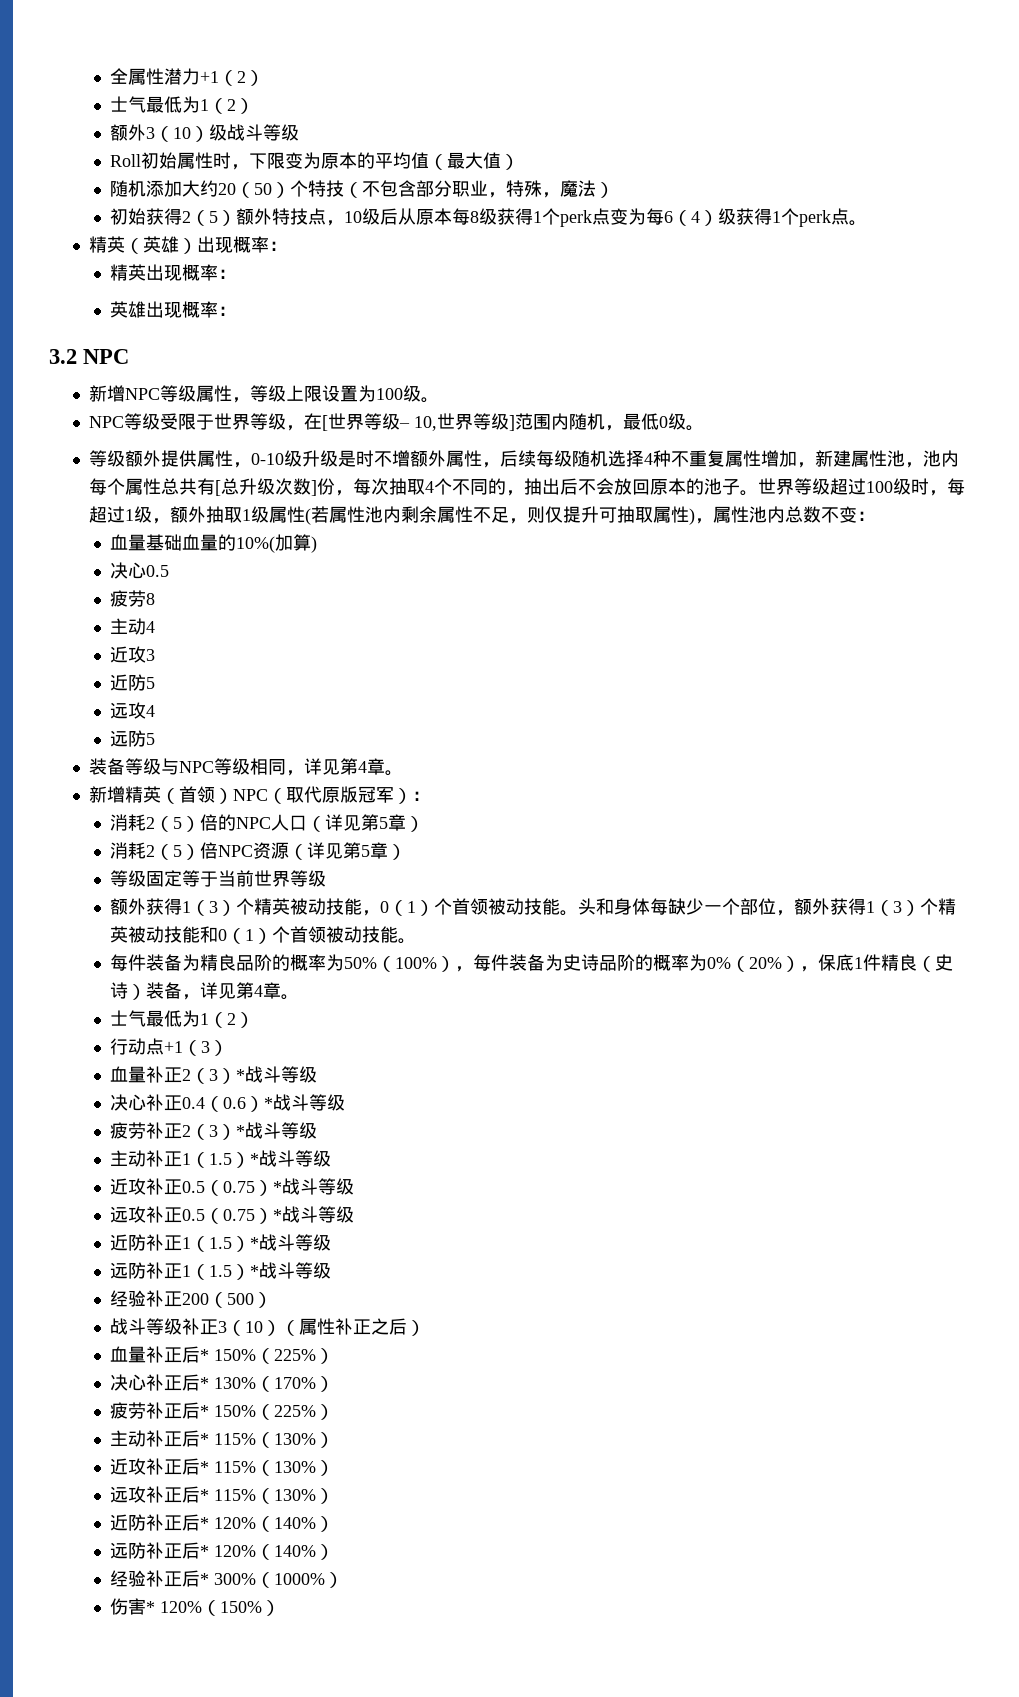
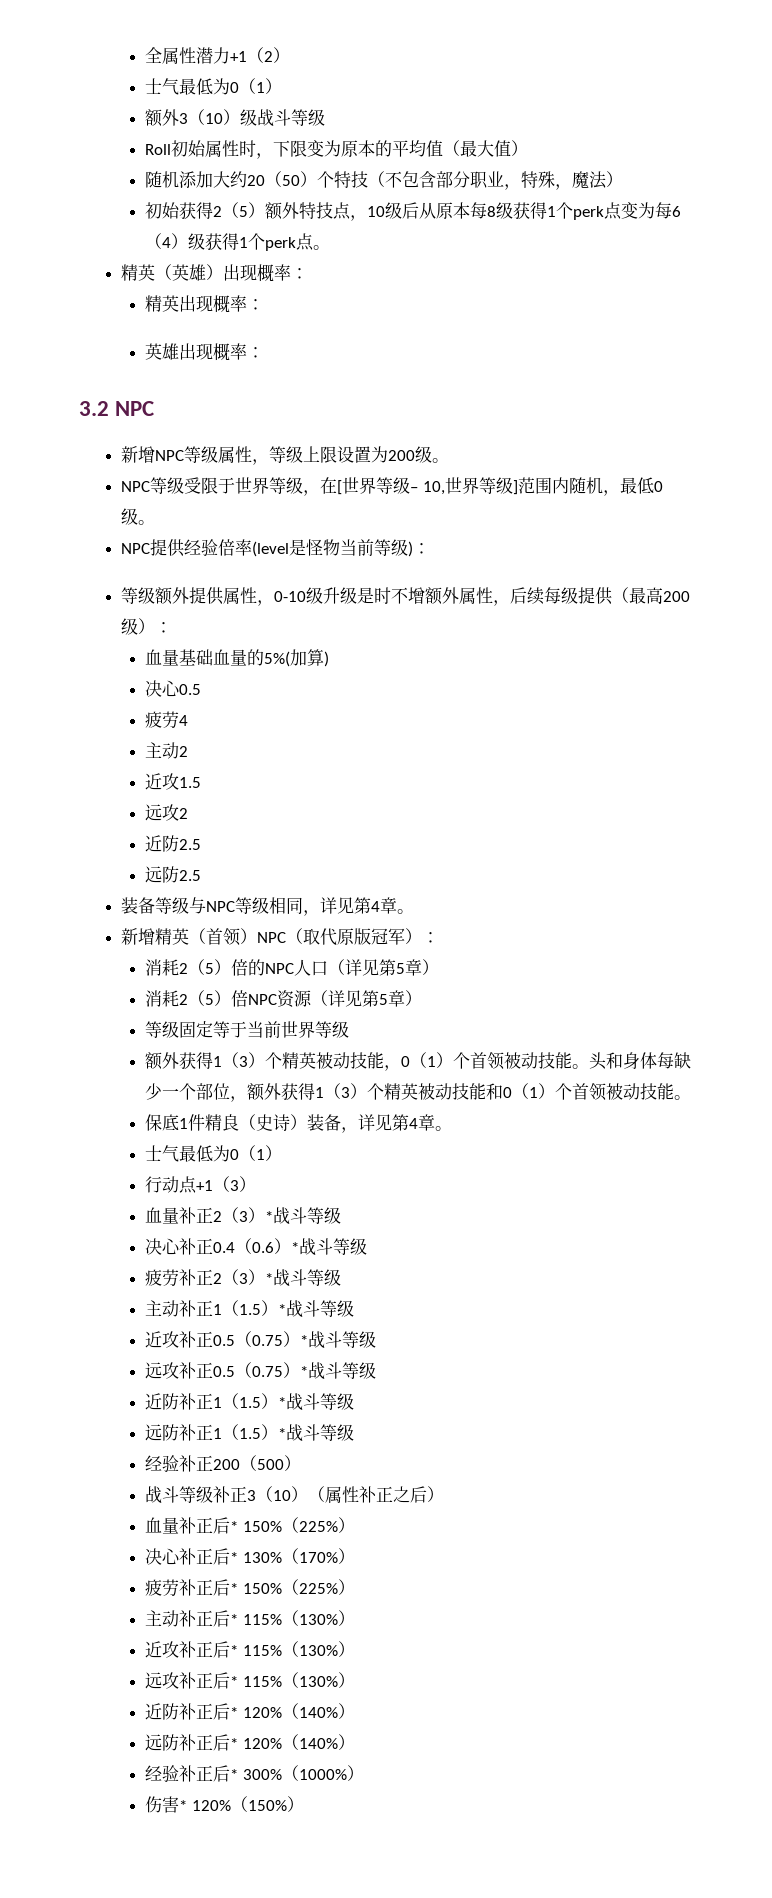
  全属性潜力+1（2）
- 士气最低为1（2）
+ 士气最低为0（1）
- 新增NPC等级属性，等级上限设置为100级。
+ 新增NPC等级属性，等级上限设置为200级。
+ NPC提供经验倍率(level是怪物当前等级)：
- 等级额外提供属性，0-10级升级是时不增额外属性，后续每级随机选择4种不重复属性增加，新建属性池，池内每个属性总共有[总升级次数]份，每次抽取4个不同的，抽出后不会放回原本的池子。世界等级超过100级时，每超过1级，额外抽取1级属性(若属性池内剩余属性不足，则仅提升可抽取属性)，属性池内总数不变：
+ 等级额外提供属性，0-10级升级是时不增额外属性，后续每级提供（最高200级）：
- 血量基础血量的10%(加算)
+ 血量基础血量的5%(加算)
- 疲劳8
- 主动4
- 近攻3
- 近防5
- 远攻4
- 远防5
+ 疲劳4
+ 主动2
+ 近攻1.5
+ 远攻2
+ 近防2.5
+ 远防2.5
- 每件装备为精良品阶的概率为50%（100%），每件装备为史诗品阶的概率为0%（20%），保底1件精良（史诗）装备，详见第4章。
- 士气最低为1（2）
+ 保底1件精良（史诗）装备，详见第4章。
+ 士气最低为0（1）

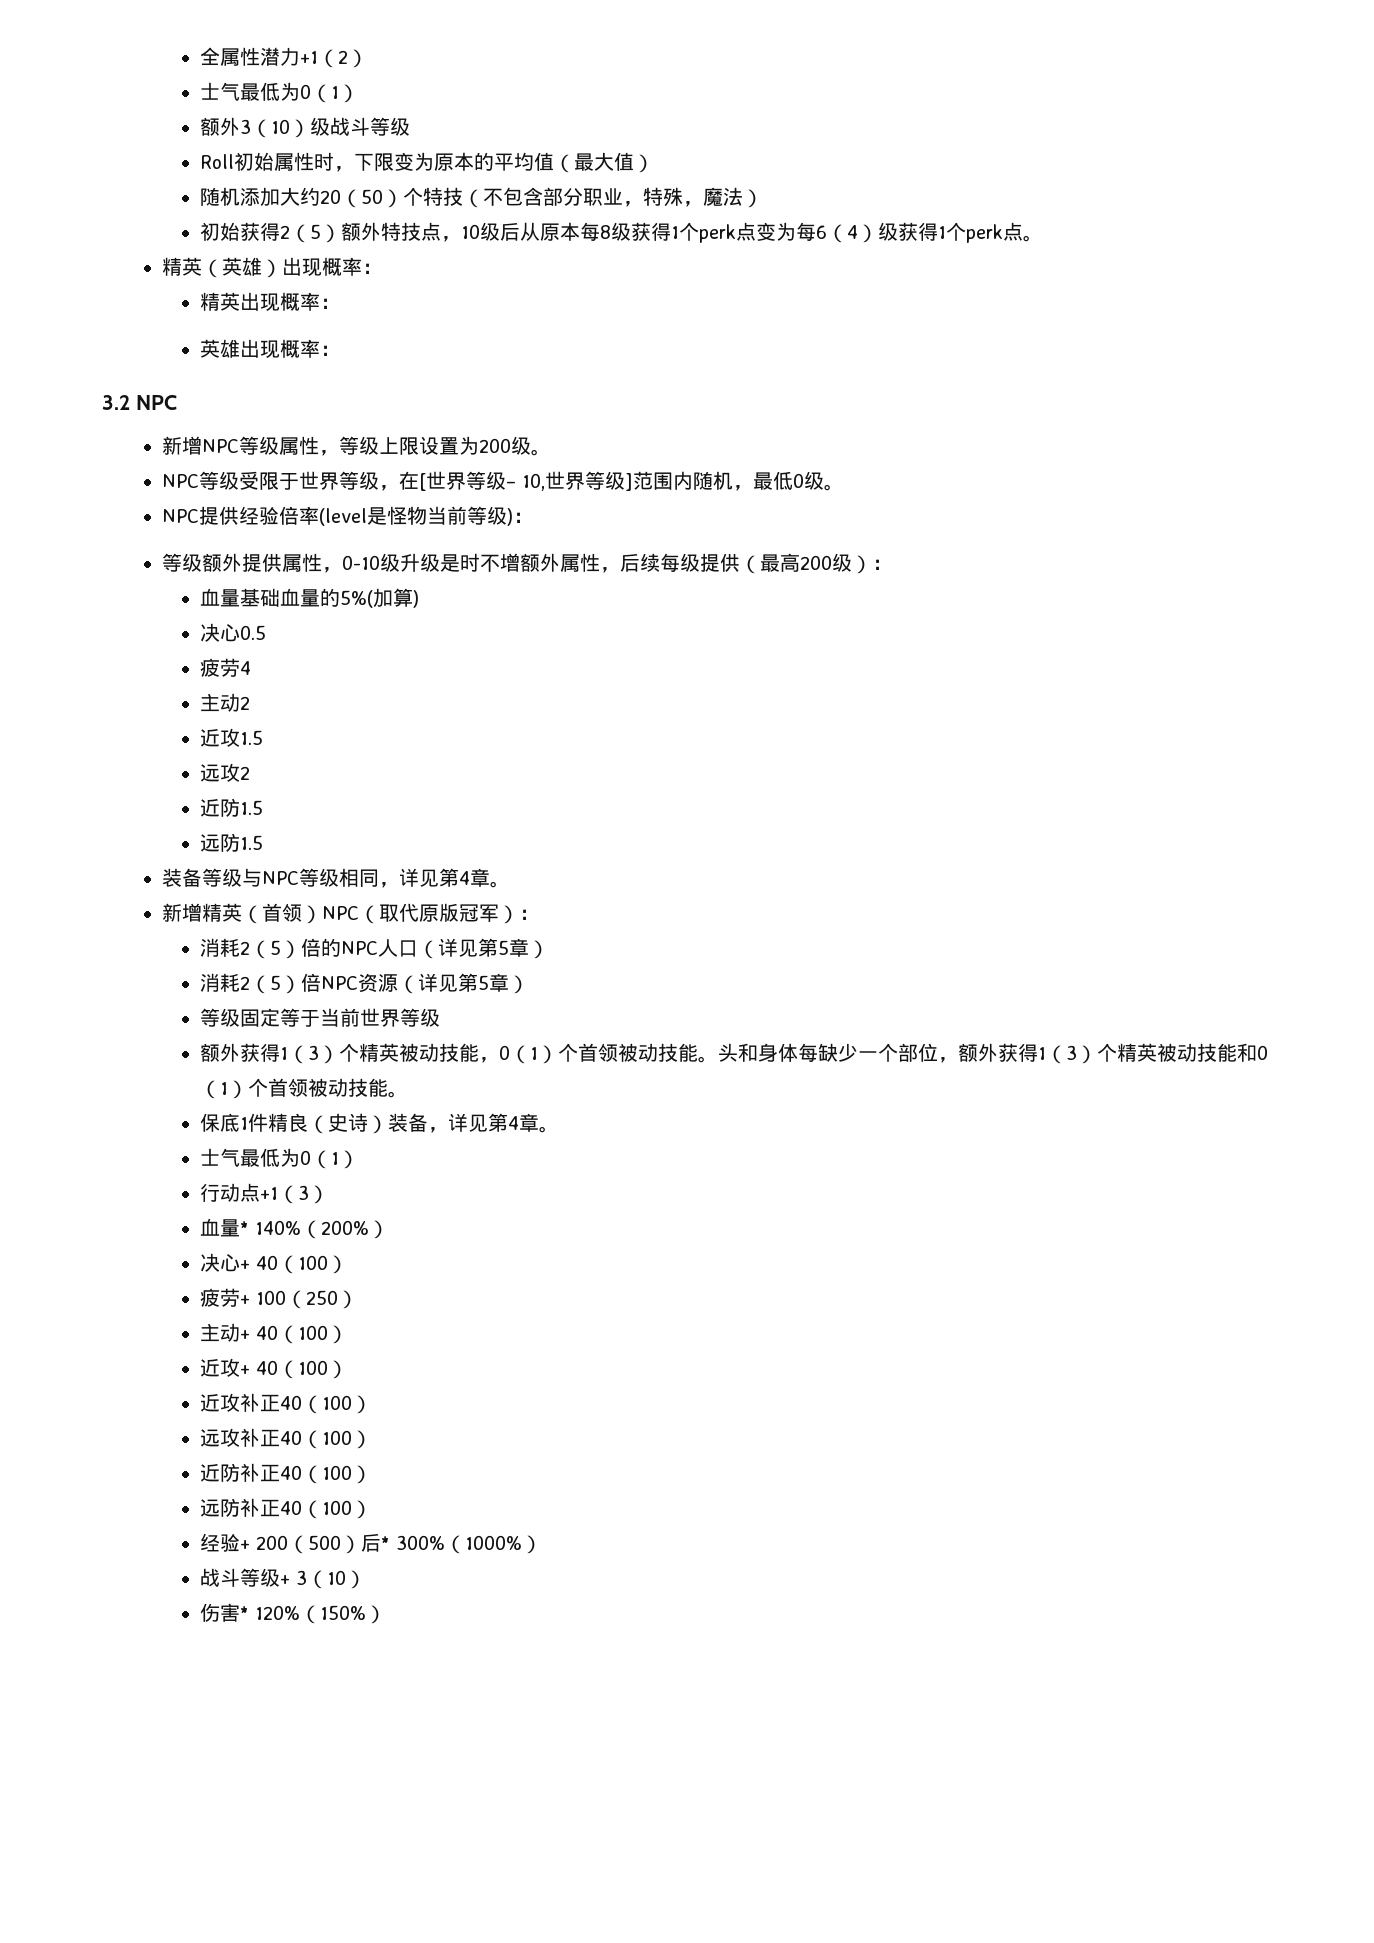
- 近防2.5
- 远防2.5
+ 近防1.5
+ 远防1.5
- 血量补正2（3）*战斗等级
- 决心补正0.4（0.6）*战斗等级
- 疲劳补正2（3）*战斗等级
- 主动补正1（1.5）*战斗等级
- 近攻补正0.5（0.75）*战斗等级
- 远攻补正0.5（0.75）*战斗等级
- 近防补正1（1.5）*战斗等级
- 远防补正1（1.5）*战斗等级
- 经验补正200（500）
- 战斗等级补正3（10）（属性补正之后）
- 血量补正后* 150%（225%）
- 决心补正后* 130%（170%）
- 疲劳补正后* 150%（225%）
- 主动补正后* 115%（130%）
- 近攻补正后* 115%（130%）
- 远攻补正后* 115%（130%）
- 近防补正后* 120%（140%）
- 远防补正后* 120%（140%）
- 经验补正后* 300%（1000%）
+ 血量* 140%（200%）
+ 决心+ 40（100）
+ 疲劳+ 100（250）
+ 主动+ 40（100）
+ 近攻+ 40（100）
+ 近攻补正40（100）
+ 远攻补正40（100）
+ 近防补正40（100）
+ 远防补正40（100）
+ 经验+ 200（500）后* 300%（1000%）
+ 战斗等级+ 3（10）

